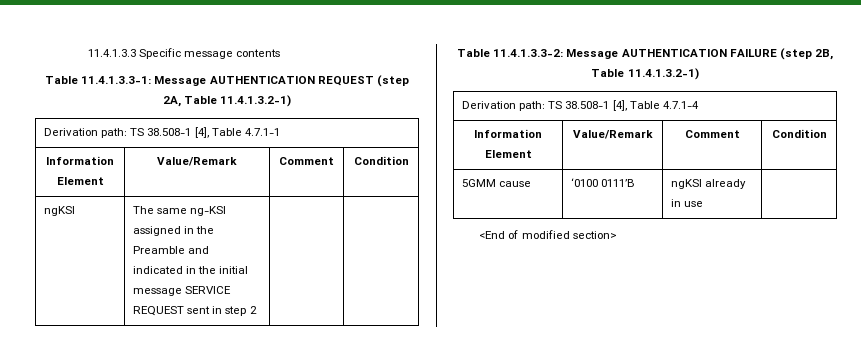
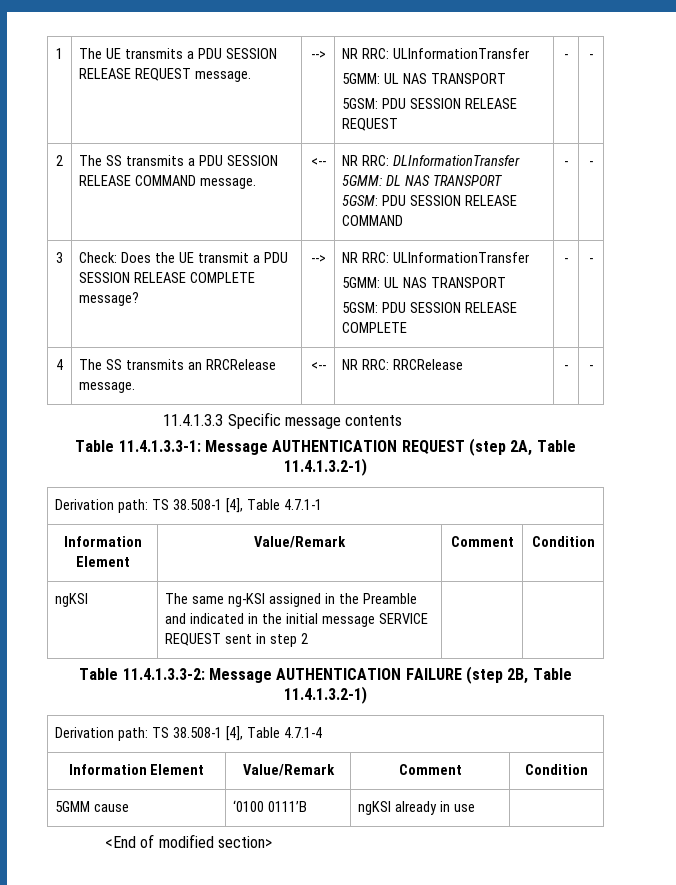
+ 1 | The UE transmits a PDU SESSION RELEASE REQUEST message. | --> | NR RRC: ULInformationTransfer
+ 5GMM: UL NAS TRANSPORT
+ 5GSM: PDU SESSION RELEASE REQUEST | - | -
+ 2 | The SS transmits a PDU SESSION RELEASE COMMAND message. | <-- | NR RRC: DLInformationTransfer 5GMM: DL NAS TRANSPORT
+ 5GSM: PDU SESSION RELEASE COMMAND | - | -
+ 3 | Check: Does the UE transmit a PDU SESSION RELEASE COMPLETE message? | --> | NR RRC: ULInformationTransfer
+ 5GMM: UL NAS TRANSPORT
+ 5GSM: PDU SESSION RELEASE COMPLETE | - | -
+ 4 | The SS transmits an RRCRelease message. | <-- | NR RRC: RRCRelease | - | -

